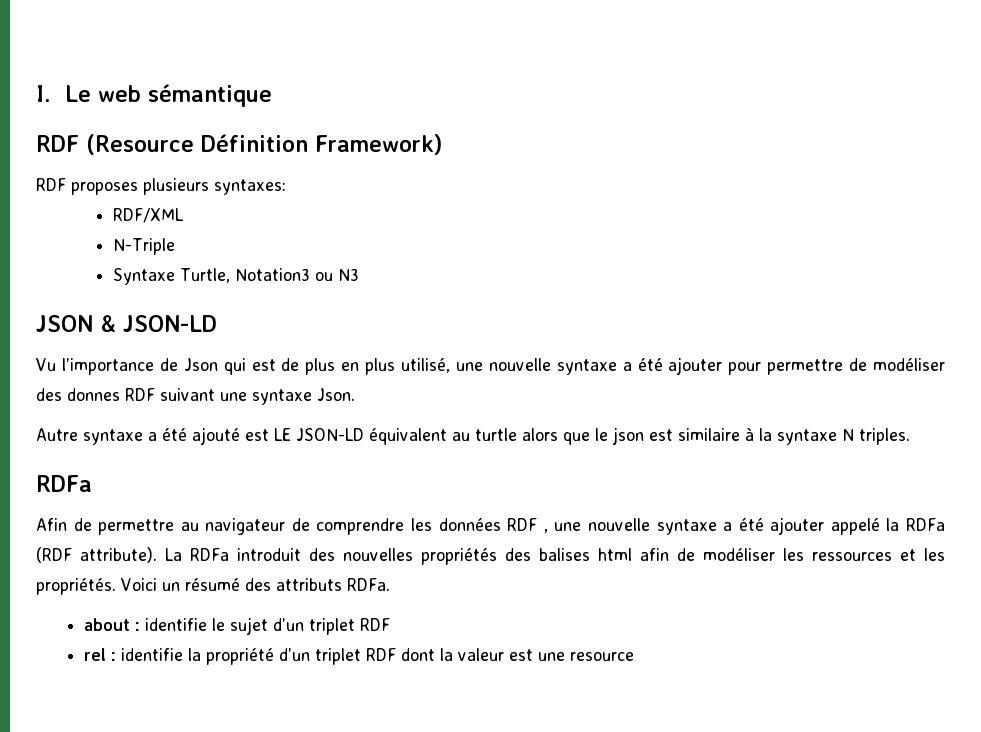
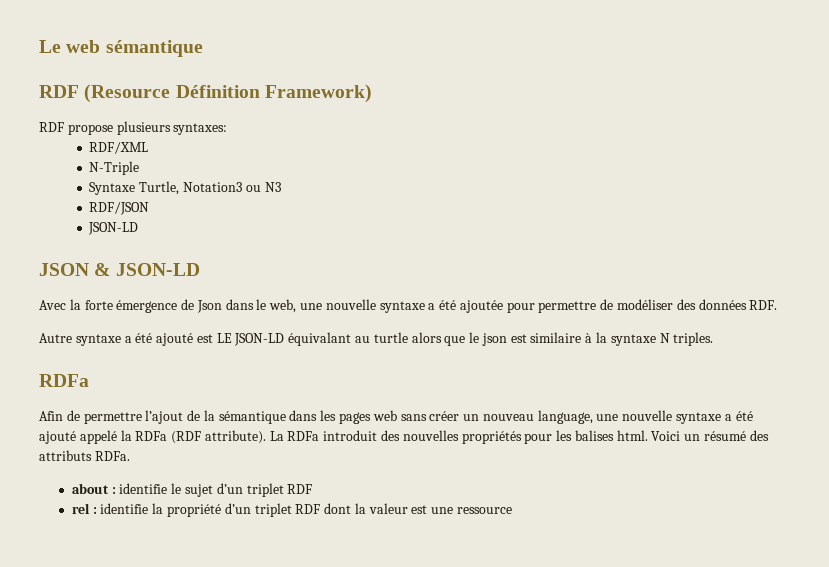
- I. Le web sémantique
+ Le web sémantique
- RDF proposes plusieurs syntaxes:
+ RDF propose plusieurs syntaxes:
+ RDF/JSON
+ JSON-LD
- Vu l’importance de Json qui est de plus en plus utilisé, une nouvelle syntaxe a été ajouter pour permettre de modéliser des donnes RDF suivant une syntaxe Json.
+ Avec la forte émergence de Json dans le web, une nouvelle syntaxe a été ajoutée pour permettre de modéliser des données RDF.
- Autre syntaxe a été ajouté est LE JSON-LD équivalent au turtle alors que le json est similaire à la syntaxe N triples.
+ Autre syntaxe a été ajouté est LE JSON-LD équivalant au turtle alors que le json est similaire à la syntaxe N triples.
- Afin de permettre au navigateur de comprendre les données RDF , une nouvelle syntaxe a été ajouter appelé la RDFa (RDF attribute).
+ Afin de permettre l’ajout de la sémantique dans les pages web sans créer un nouveau language, une nouvelle syntaxe a été ajouté appelé la RDFa (RDF attribute).
- La RDFa introduit des nouvelles propriétés des balises html afin de modéliser les ressources et les propriétés.
+ La RDFa introduit des nouvelles propriétés pour les balises html.
- rel : identifie la propriété d’un triplet RDF dont la valeur est une resource
+ rel : identifie la propriété d’un triplet RDF dont la valeur est une ressource

